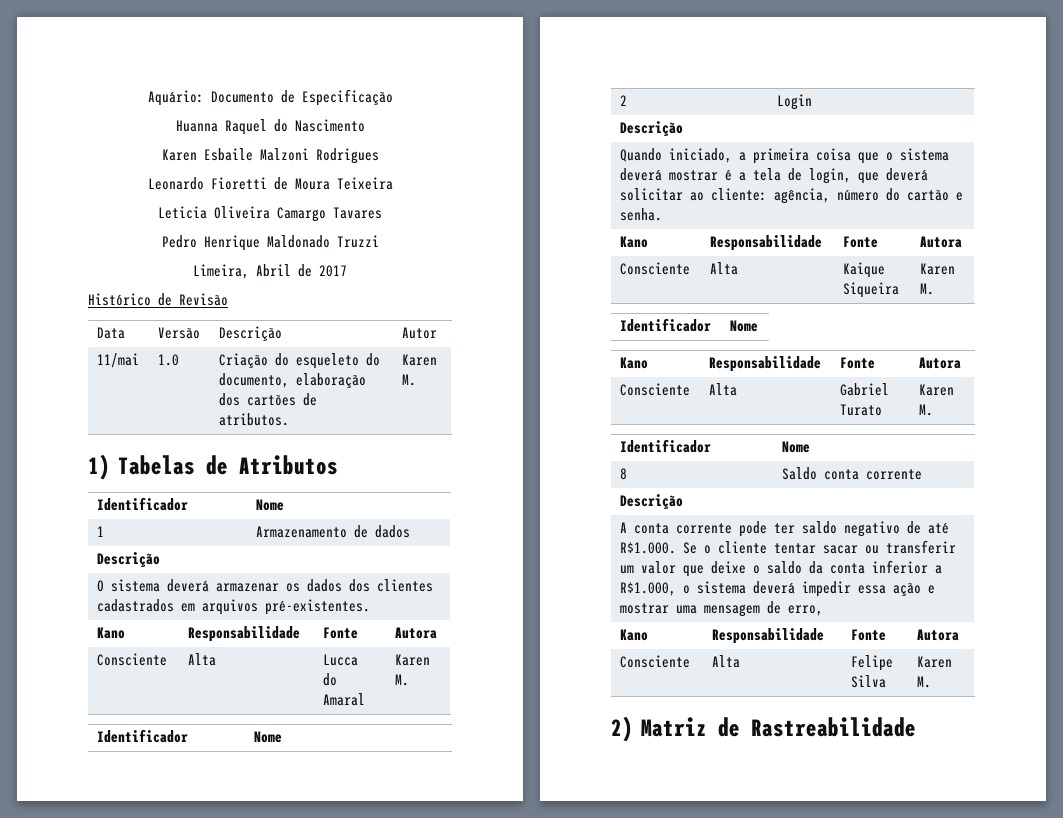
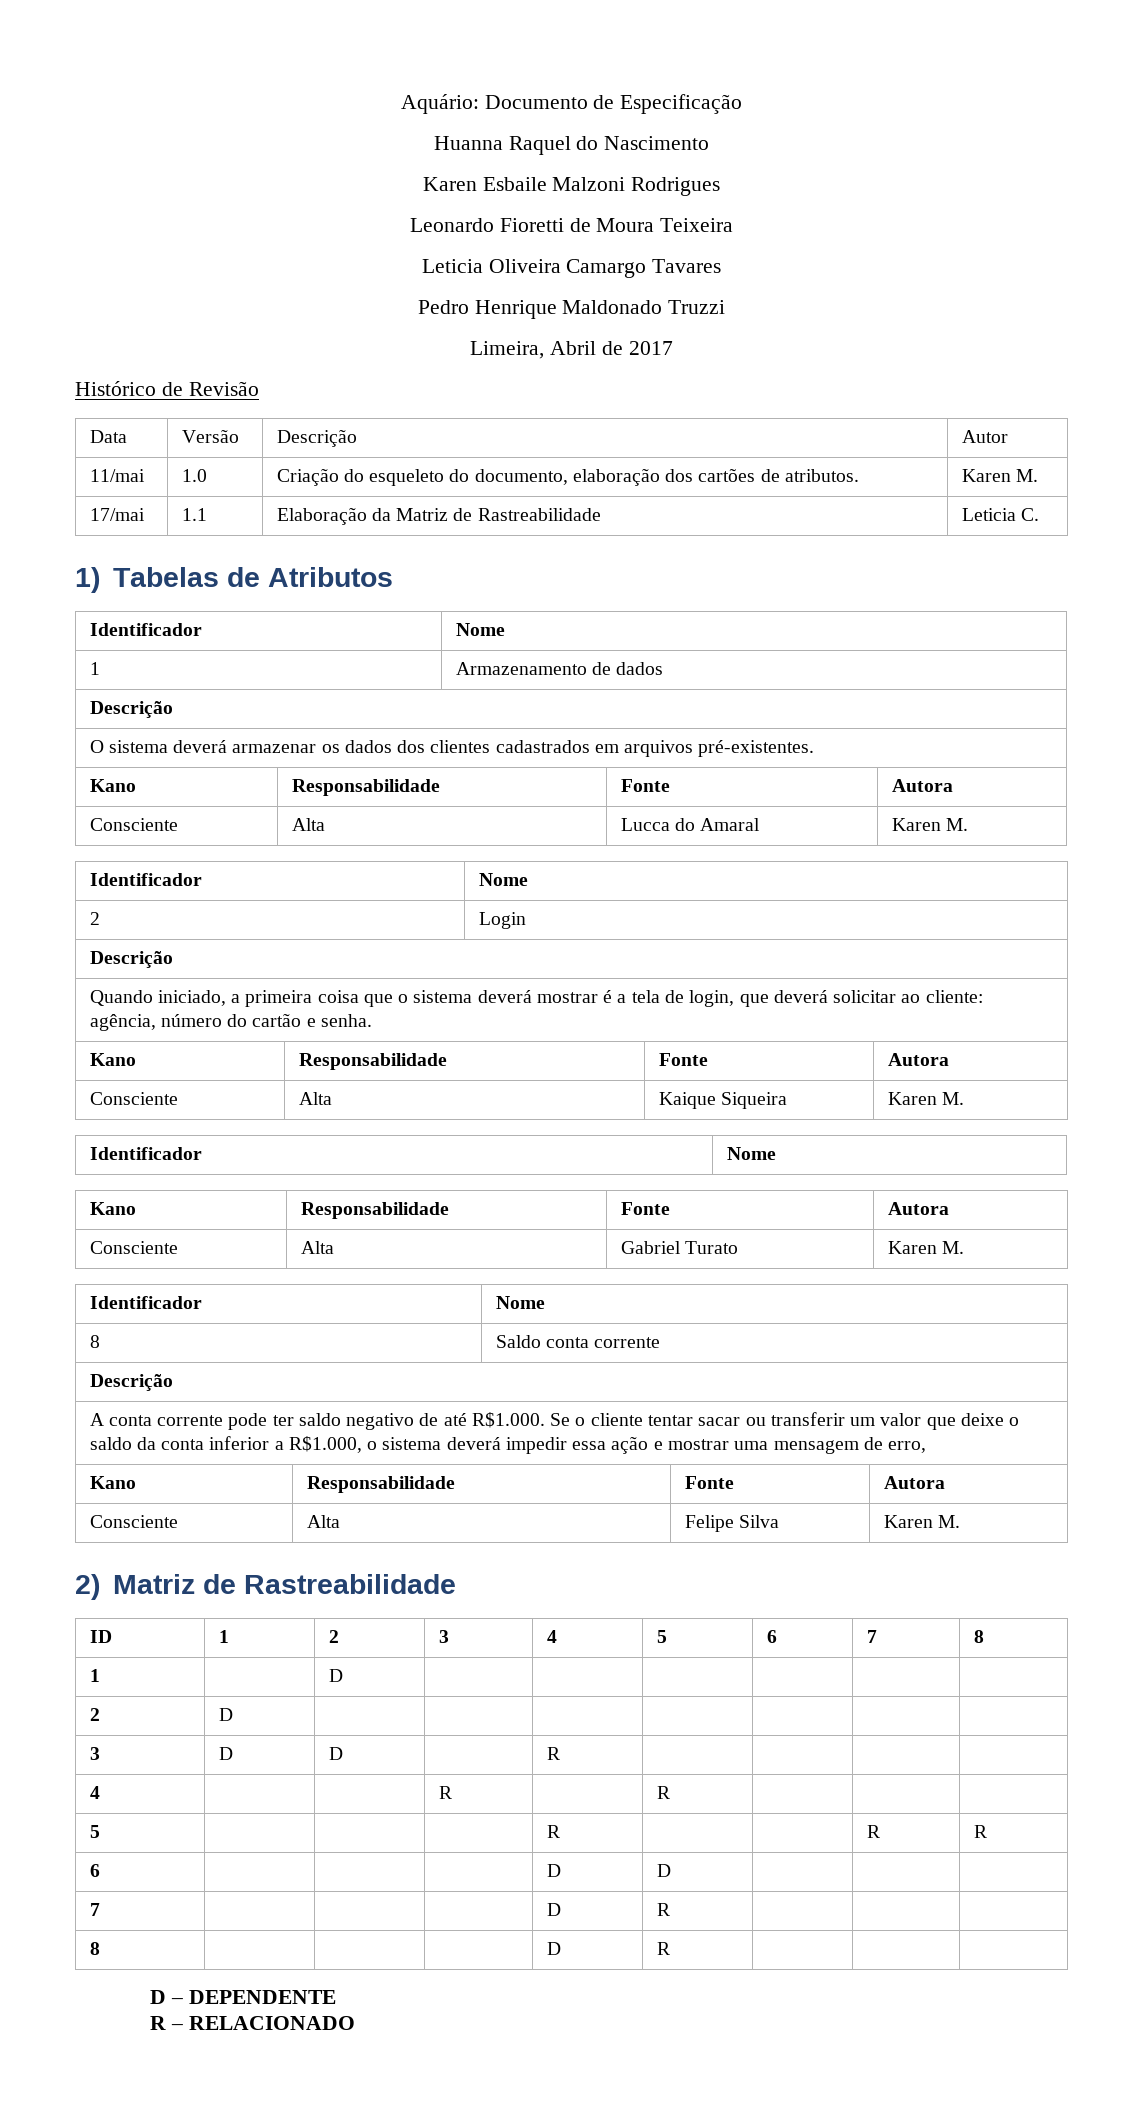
+ 17/mai | 1.1 | Elaboração da Matriz de Rastreabilidade | Leticia C.
+ ID | 1 | 2 | 3 | 4 | 5 | 6 | 7 | 8
+ 1 | | D | | | | | |
+ 2 | D | | | | | | |
+ 3 | D | D | | R | | | |
+ 4 | | | R | | R | | |
+ 5 | | | | R | | | R | R
+ 6 | | | | D | D | | |
+ 7 | | | | D | R | | |
+ 8 | | | | D | R | | |
+ D – DEPENDENTE
+ R – RELACIONADO

